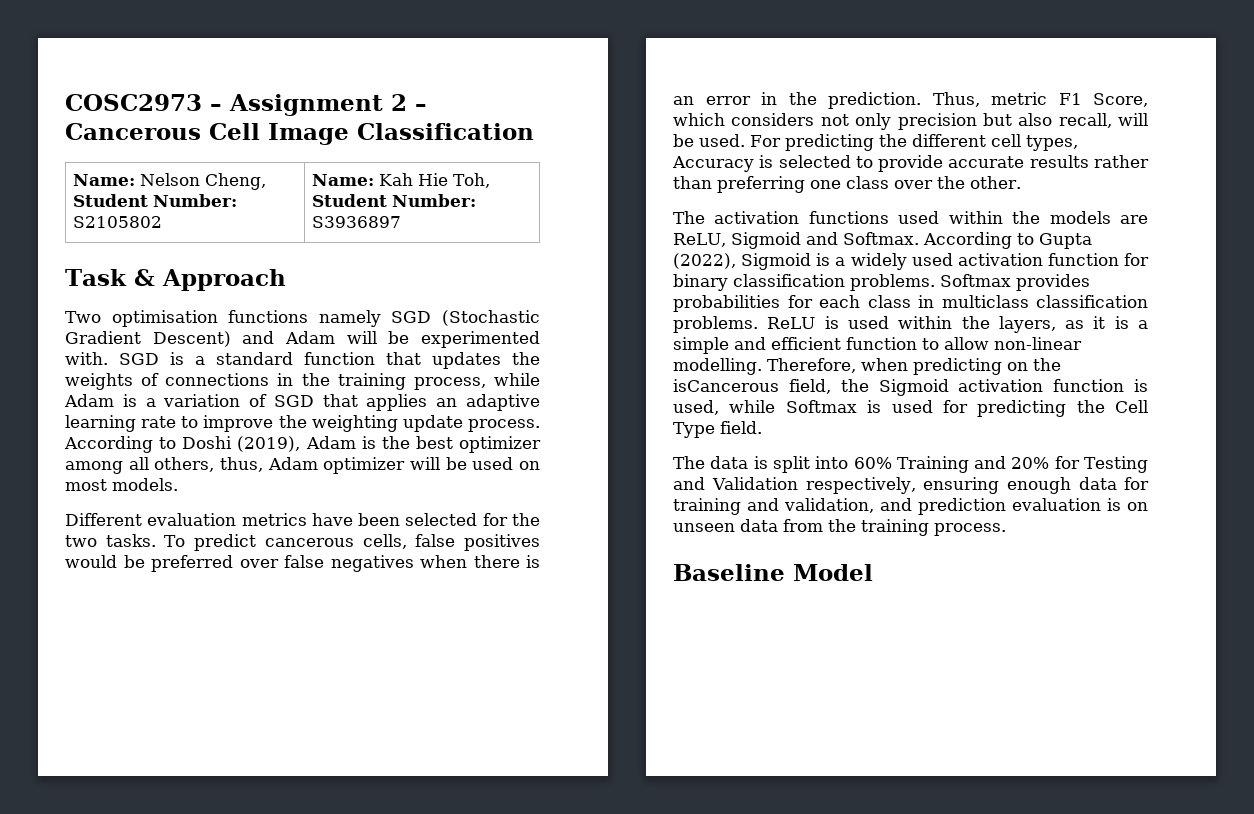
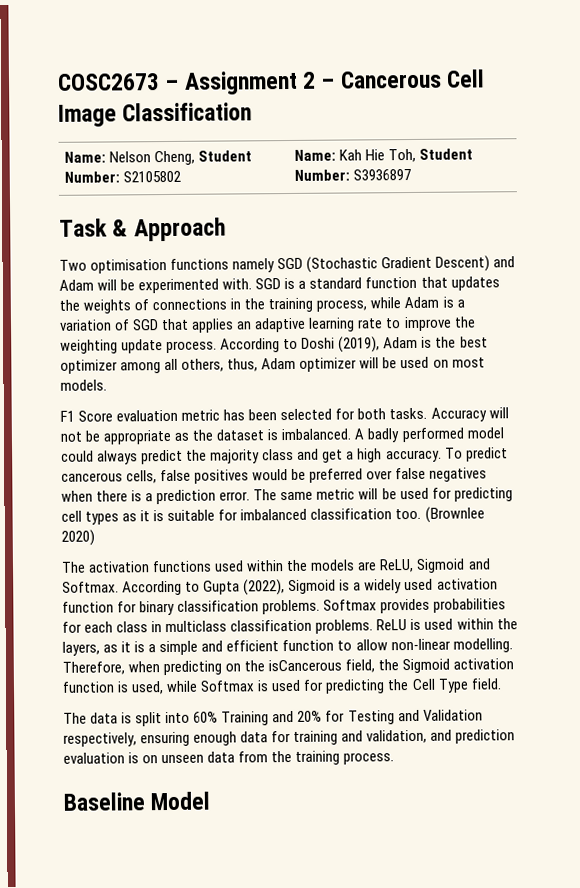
- COSC2973 – Assignment 2 – Cancerous Cell Image Classification
+ COSC2673 – Assignment 2 – Cancerous Cell Image Classification
- Different evaluation metrics have been selected for the two tasks.
+ F1 Score evaluation metric has been selected for both tasks. Accuracy will not be appropriate as the dataset is imbalanced. A badly performed model could always predict the majority class and get a high accuracy.
- To predict cancerous cells, false positives would be preferred over false negatives when there is an error in the prediction. Thus, metric F1 Score, which considers not only precision but also recall, will be used. For predicting the different cell types, Accuracy is selected to provide accurate results rather than preferring one class over the other.
+ To predict cancerous cells, false positives would be preferred over false negatives when there is a prediction error. The same metric will be used for predicting cell types as it is suitable for imbalanced classification too. (Brownlee 2020)

